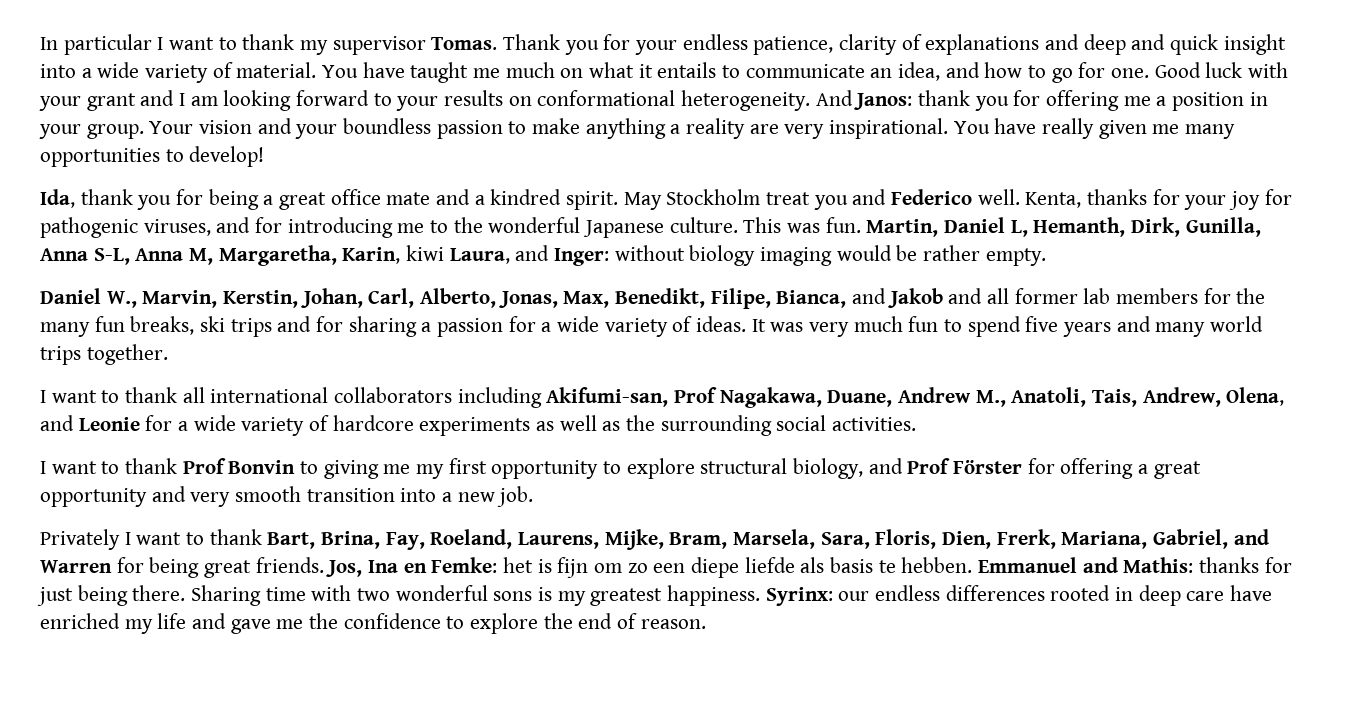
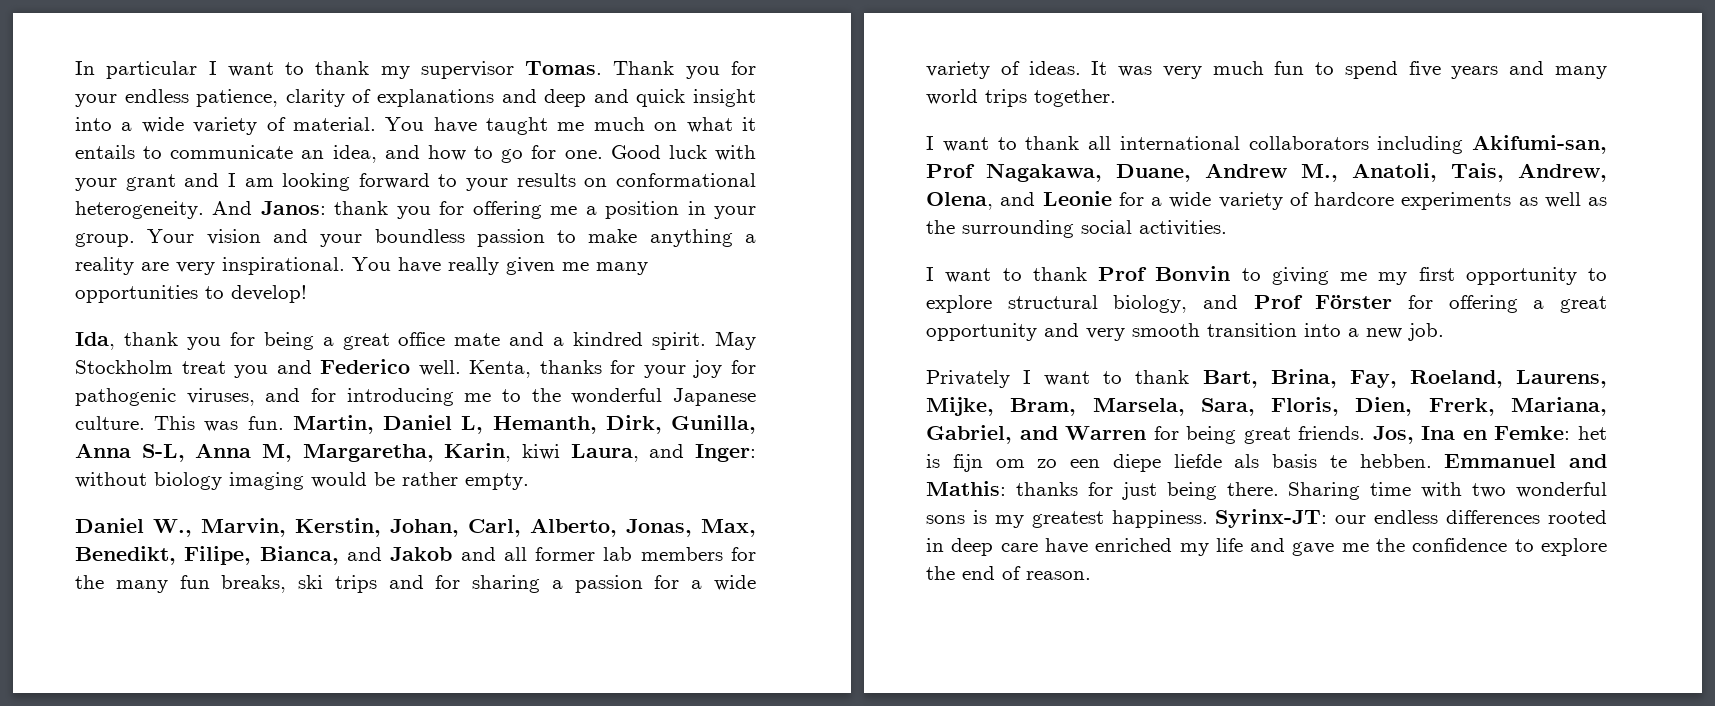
- Syrinx: our endless differences rooted in deep care have enriched my life and gave me the confidence to explore the end of reason.
+ Syrinx-JT: our endless differences rooted in deep care have enriched my life and gave me the confidence to explore the end of reason.

